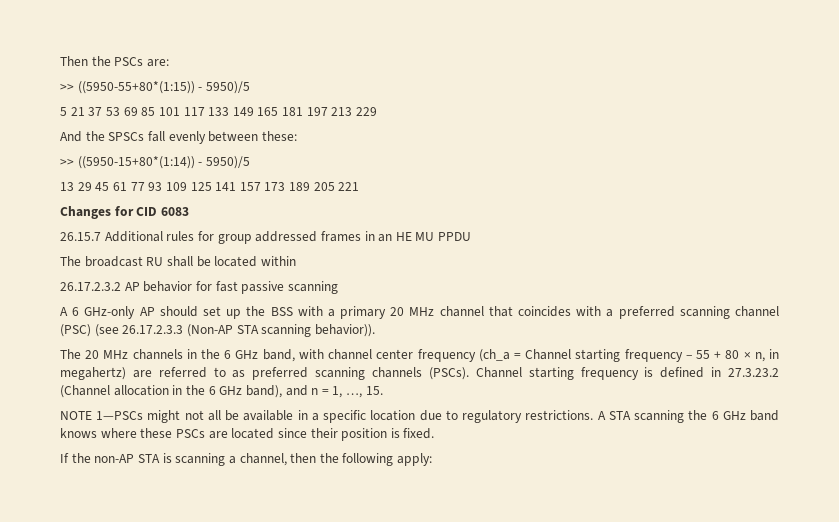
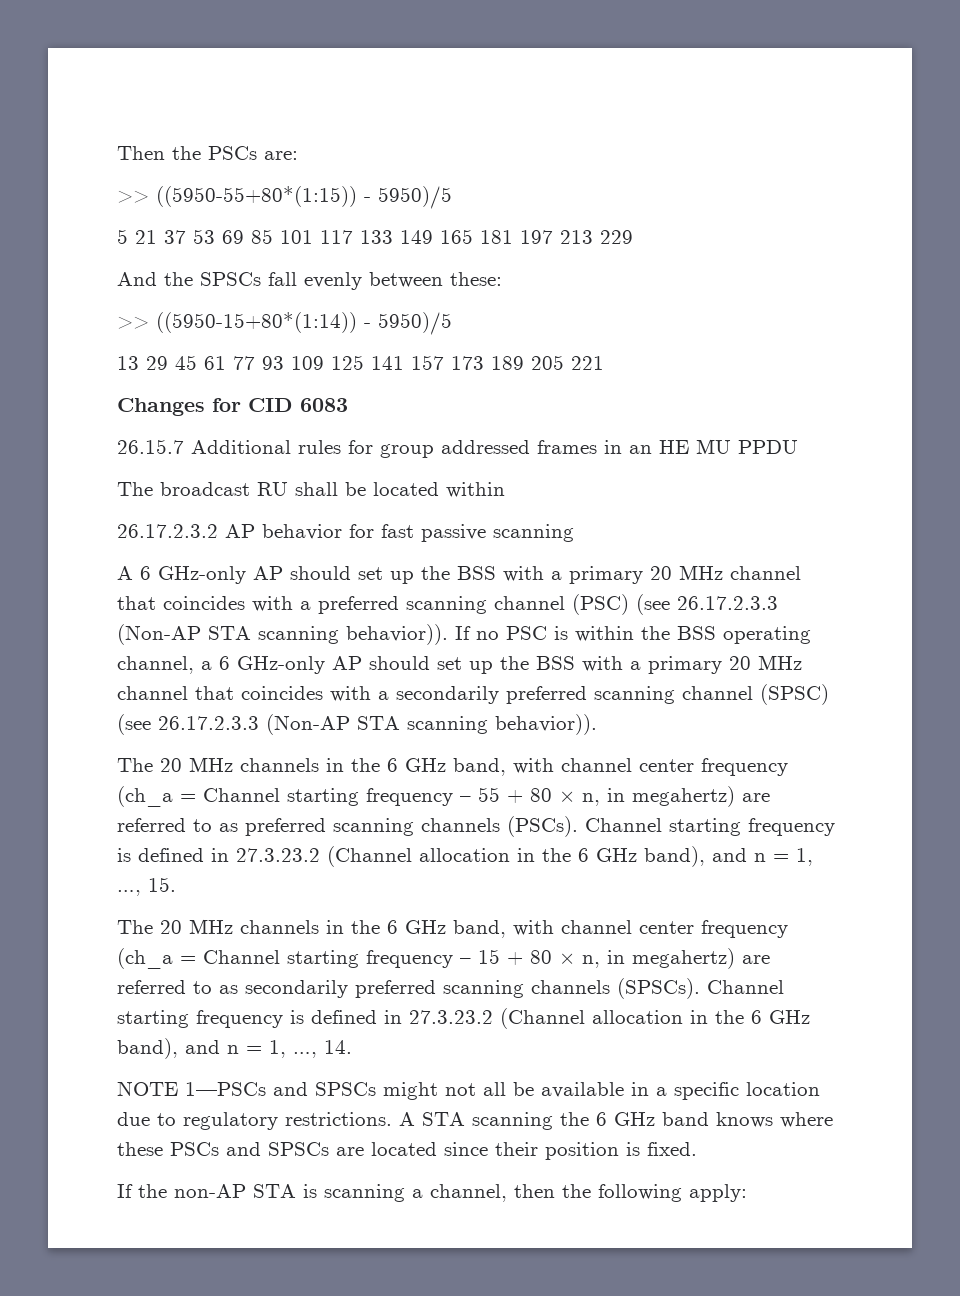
+ If no PSC is within the BSS operating channel, a 6 GHz-only AP should set up the BSS with a primary 20 MHz channel that coincides with a secondarily preferred scanning channel (SPSC) (see 26.17.2.3.3 (Non-AP STA scanning behavior)).
+ The 20 MHz channels in the 6 GHz band, with channel center frequency (ch_a = Channel starting frequency – 15 + 80 × n, in megahertz) are referred to as secondarily preferred scanning channels (SPSCs). Channel starting frequency is defined in 27.3.23.2 (Channel allocation in the 6 GHz band), and n = 1, …, 14.
- NOTE 1—PSCs might not all be available in a specific location due to regulatory restrictions.
+ NOTE 1—PSCs and SPSCs might not all be available in a specific location due to regulatory restrictions.
- A STA scanning the 6 GHz band knows where these PSCs are located since their position is fixed.
+ A STA scanning the 6 GHz band knows where these PSCs and SPSCs are located since their position is fixed.

